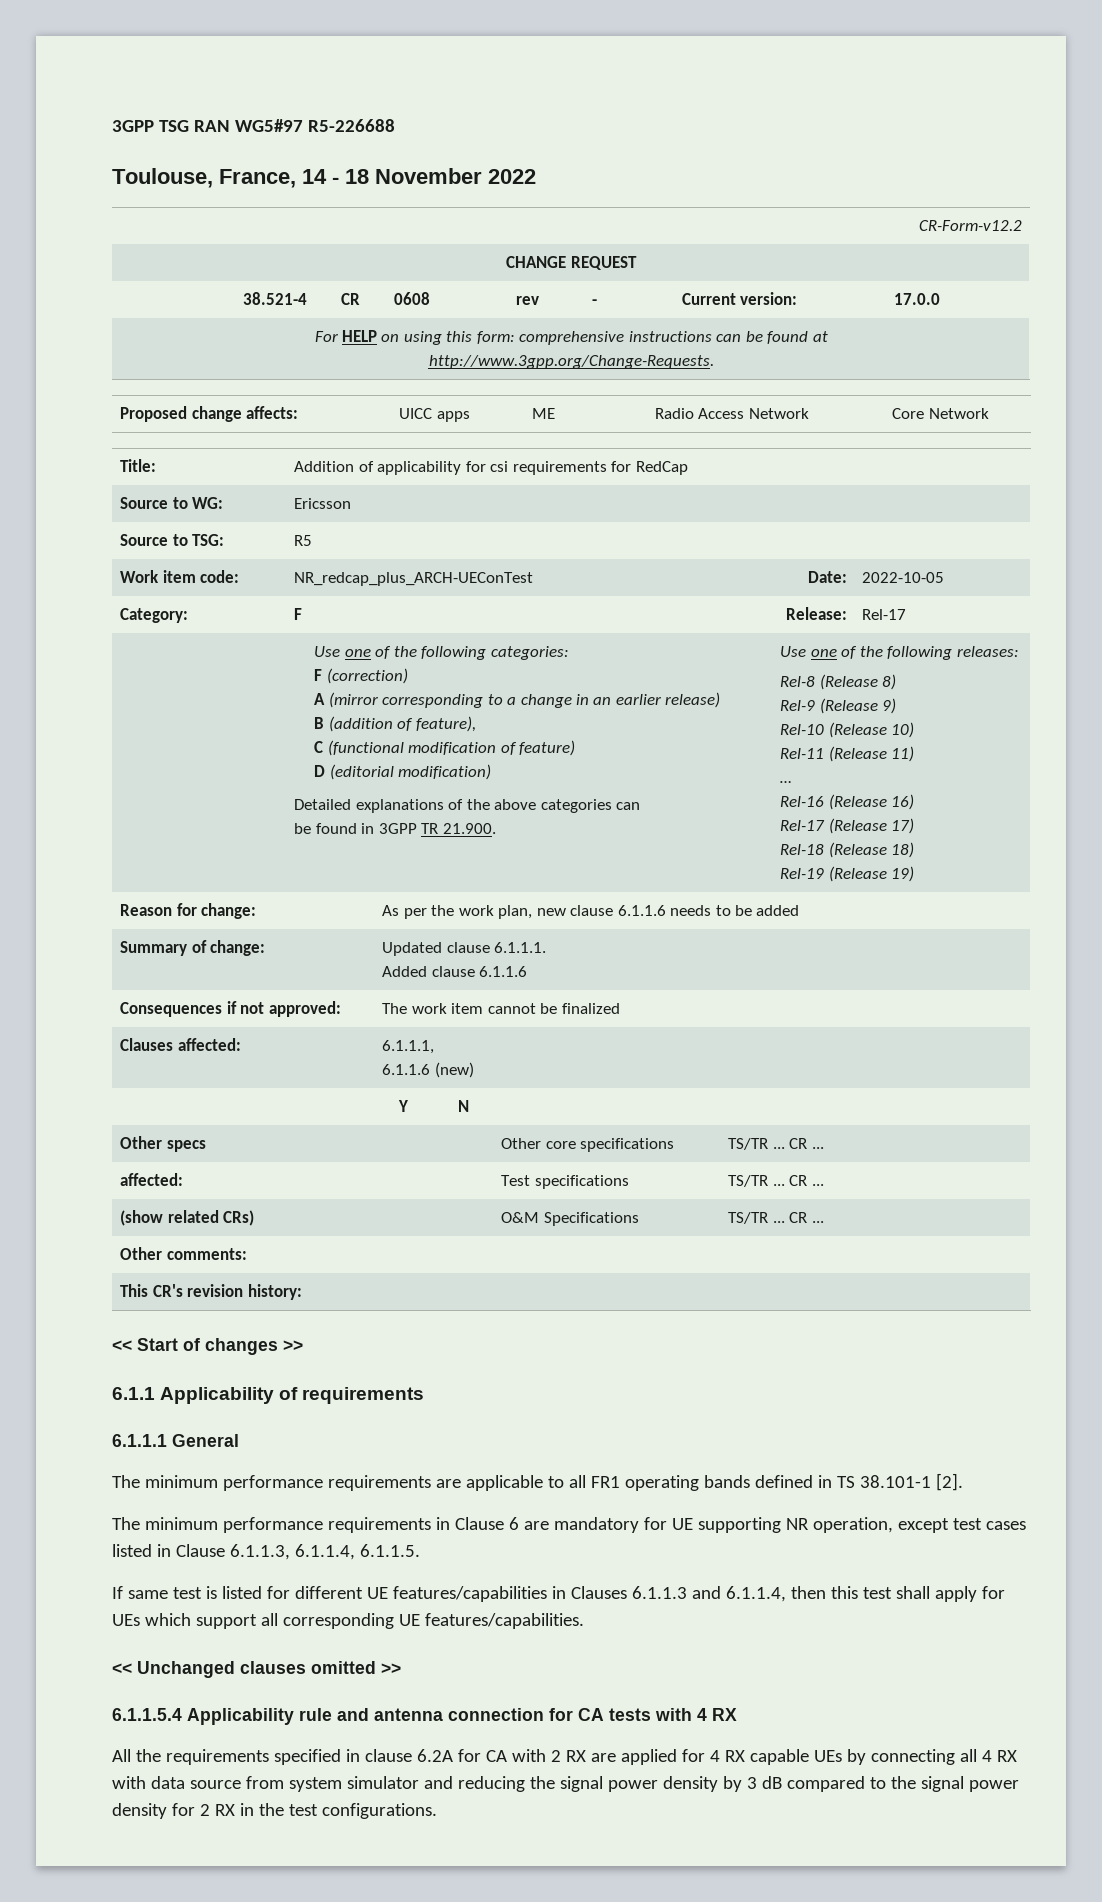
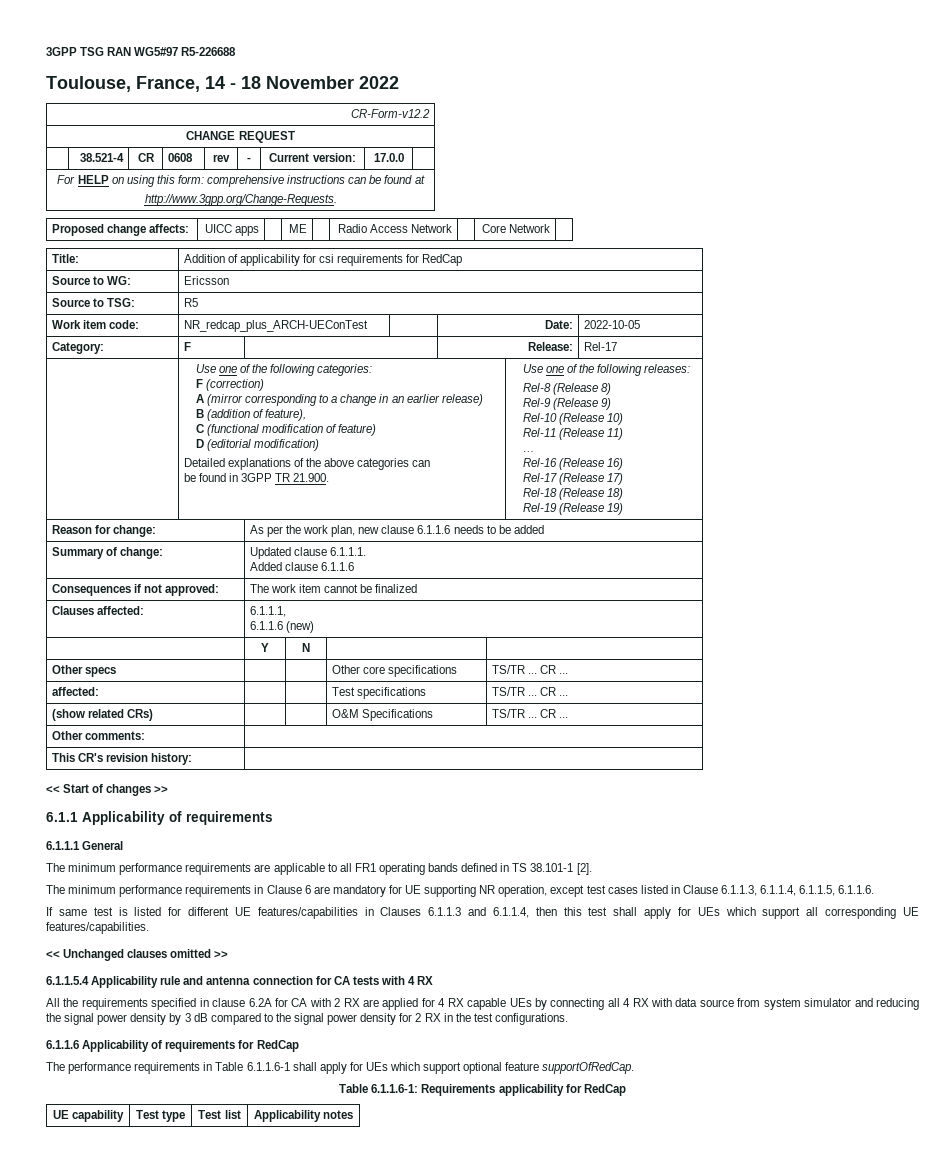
- The minimum performance requirements in Clause 6 are mandatory for UE supporting NR operation, except test cases listed in Clause 6.1.1.3, 6.1.1.4, 6.1.1.5.
+ The minimum performance requirements in Clause 6 are mandatory for UE supporting NR operation, except test cases listed in Clause 6.1.1.3, 6.1.1.4, 6.1.1.5, 6.1.1.6.
+ 6.1.1.6 Applicability of requirements for RedCap
+ The performance requirements in Table 6.1.1.6-1 shall apply for UEs which support optional feature supportOfRedCap.
+ Table 6.1.1.6-1: Requirements applicability for RedCap
+ UE capability | Test type | Test list | Applicability notes

